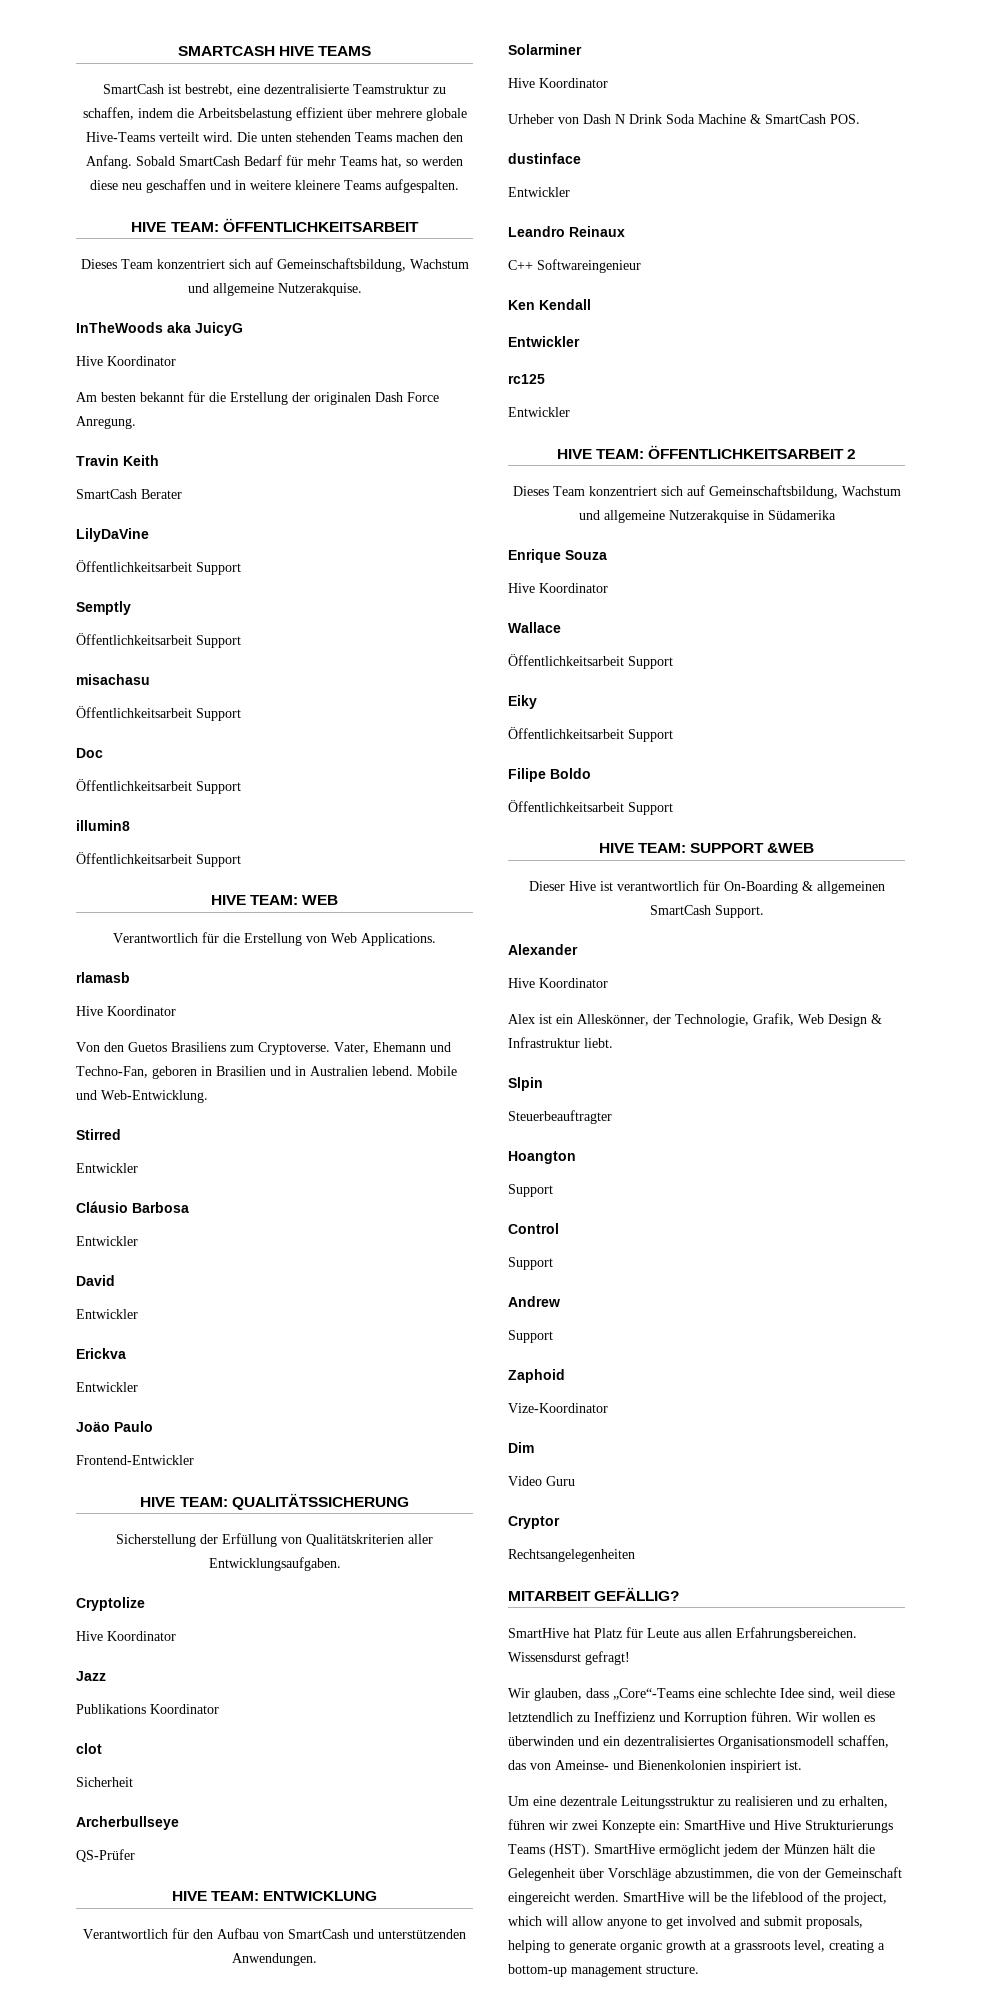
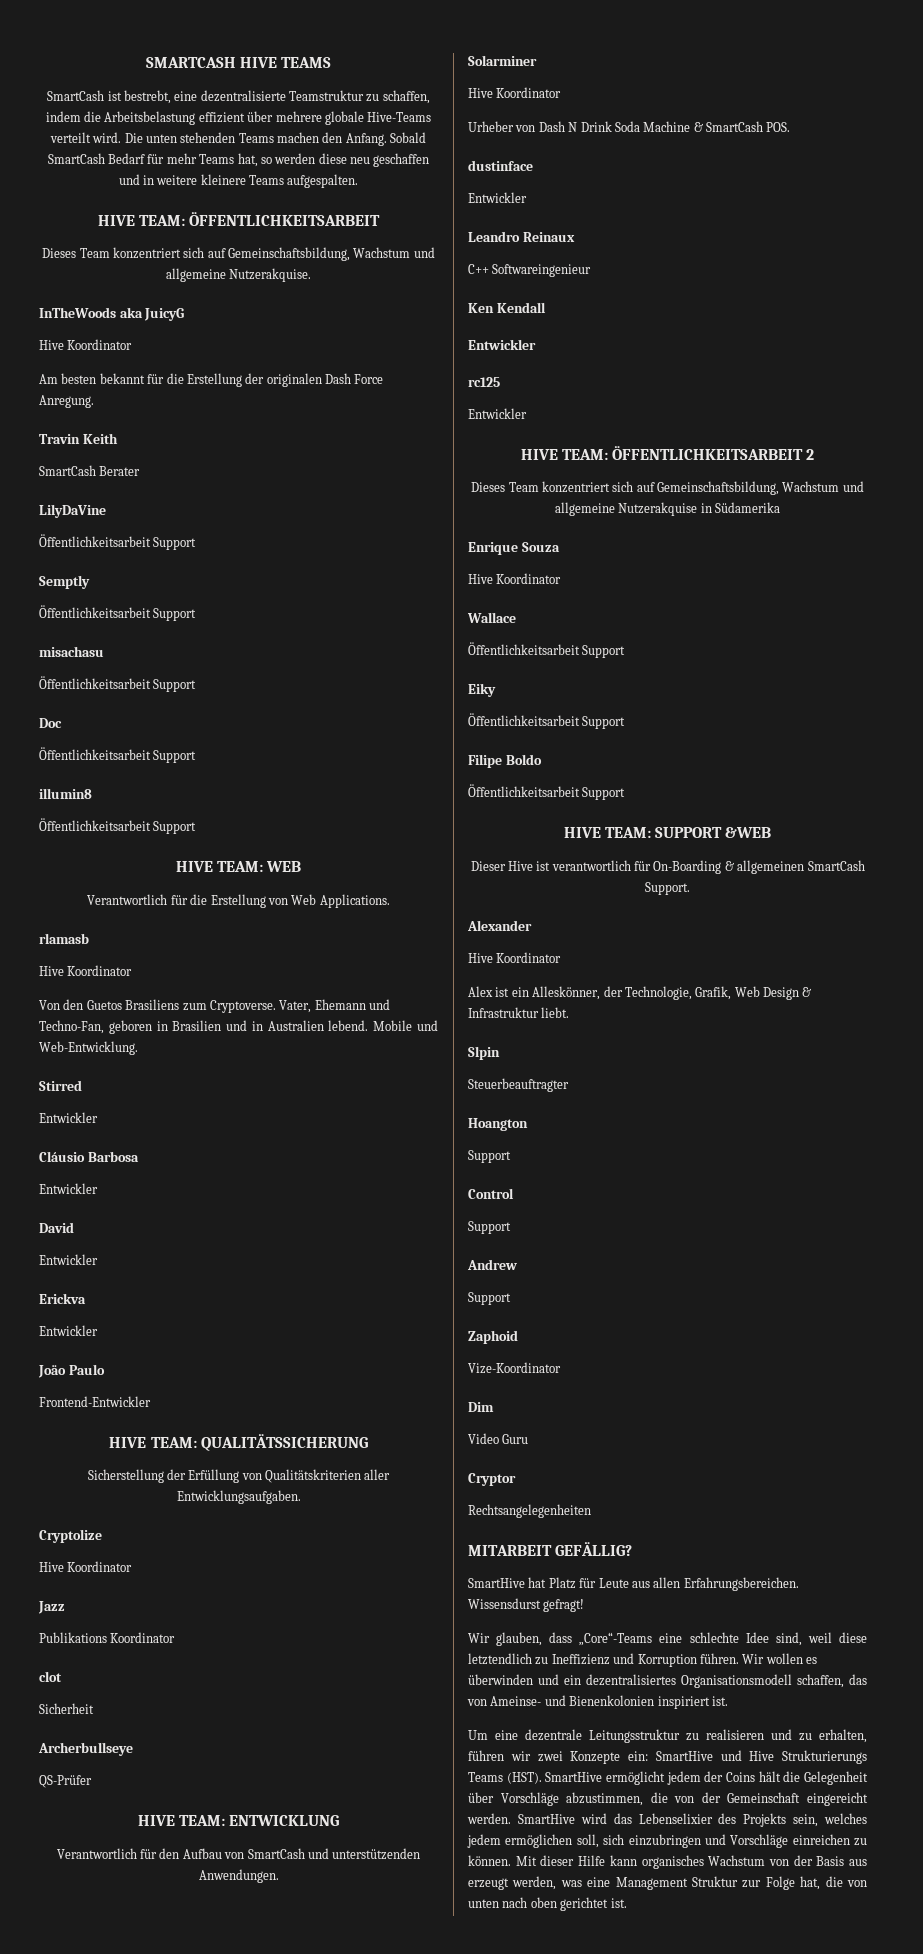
- SmartHive ermöglicht jedem der Münzen hält die Gelegenheit über Vorschläge abzustimmen, die von der Gemeinschaft eingereicht werden.
+ SmartHive ermöglicht jedem der Coins hält die Gelegenheit über Vorschläge abzustimmen, die von der Gemeinschaft eingereicht werden.
- SmartHive will be the lifeblood of the project, which will allow anyone to get involved and submit proposals, helping to generate organic growth at a grassroots level, creating a bottom-up management structure.
+ SmartHive wird das Lebenselixier des Projekts sein, welches jedem ermöglichen soll, sich einzubringen und Vorschläge einreichen zu können. Mit dieser Hilfe kann organisches Wachstum von der Basis aus erzeugt werden, was eine Management Struktur zur Folge hat, die von unten nach oben gerichtet ist.

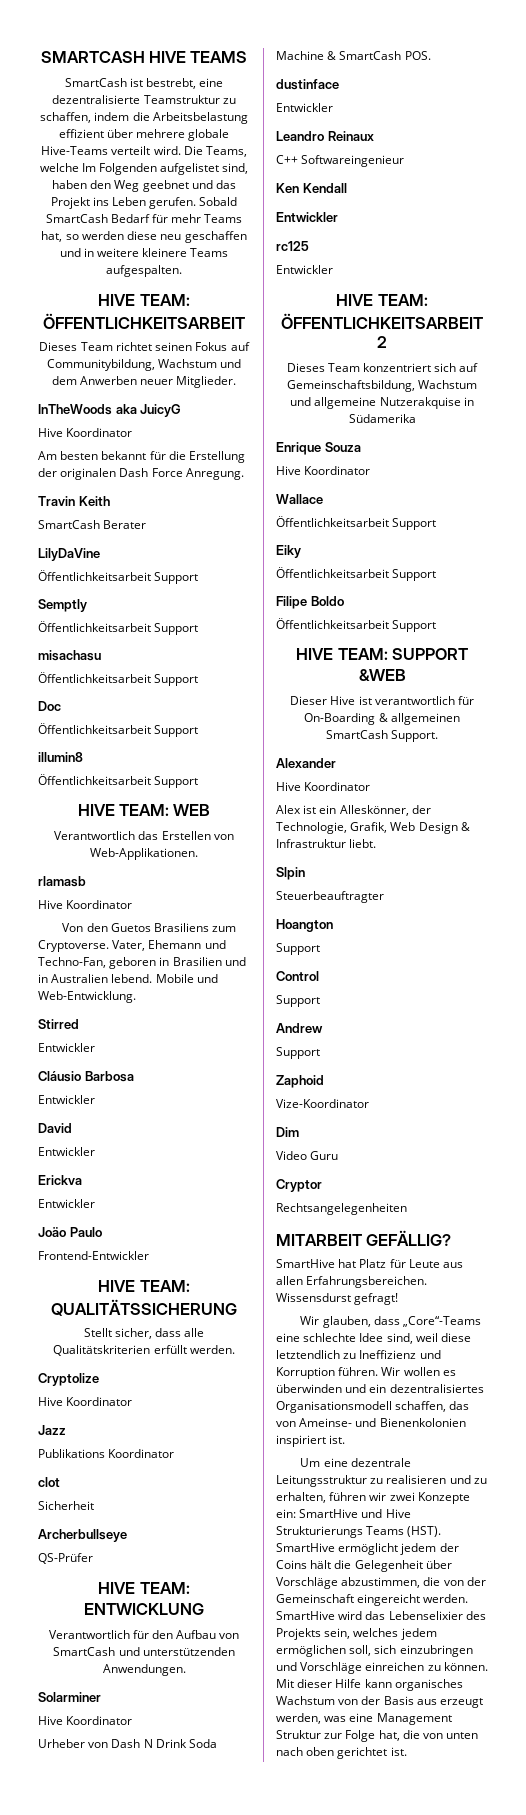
- Die unten stehenden Teams machen den Anfang.
+ Die Teams, welche Im Folgenden aufgelistet sind, haben den Weg geebnet und das Projekt ins Leben gerufen.
- Dieses Team konzentriert sich auf Gemeinschaftsbildung, Wachstum und allgemeine Nutzerakquise.
+ Dieses Team richtet seinen Fokus auf Communitybildung, Wachstum und dem Anwerben neuer Mitglieder.
- Verantwortlich für die Erstellung von Web Applications.
+ Verantwortlich das Erstellen von Web-Applikationen.
- Sicherstellung der Erfüllung von Qualitätskriterien aller Entwicklungsaufgaben.
+ Stellt sicher, dass alle Qualitätskriterien erfüllt werden.

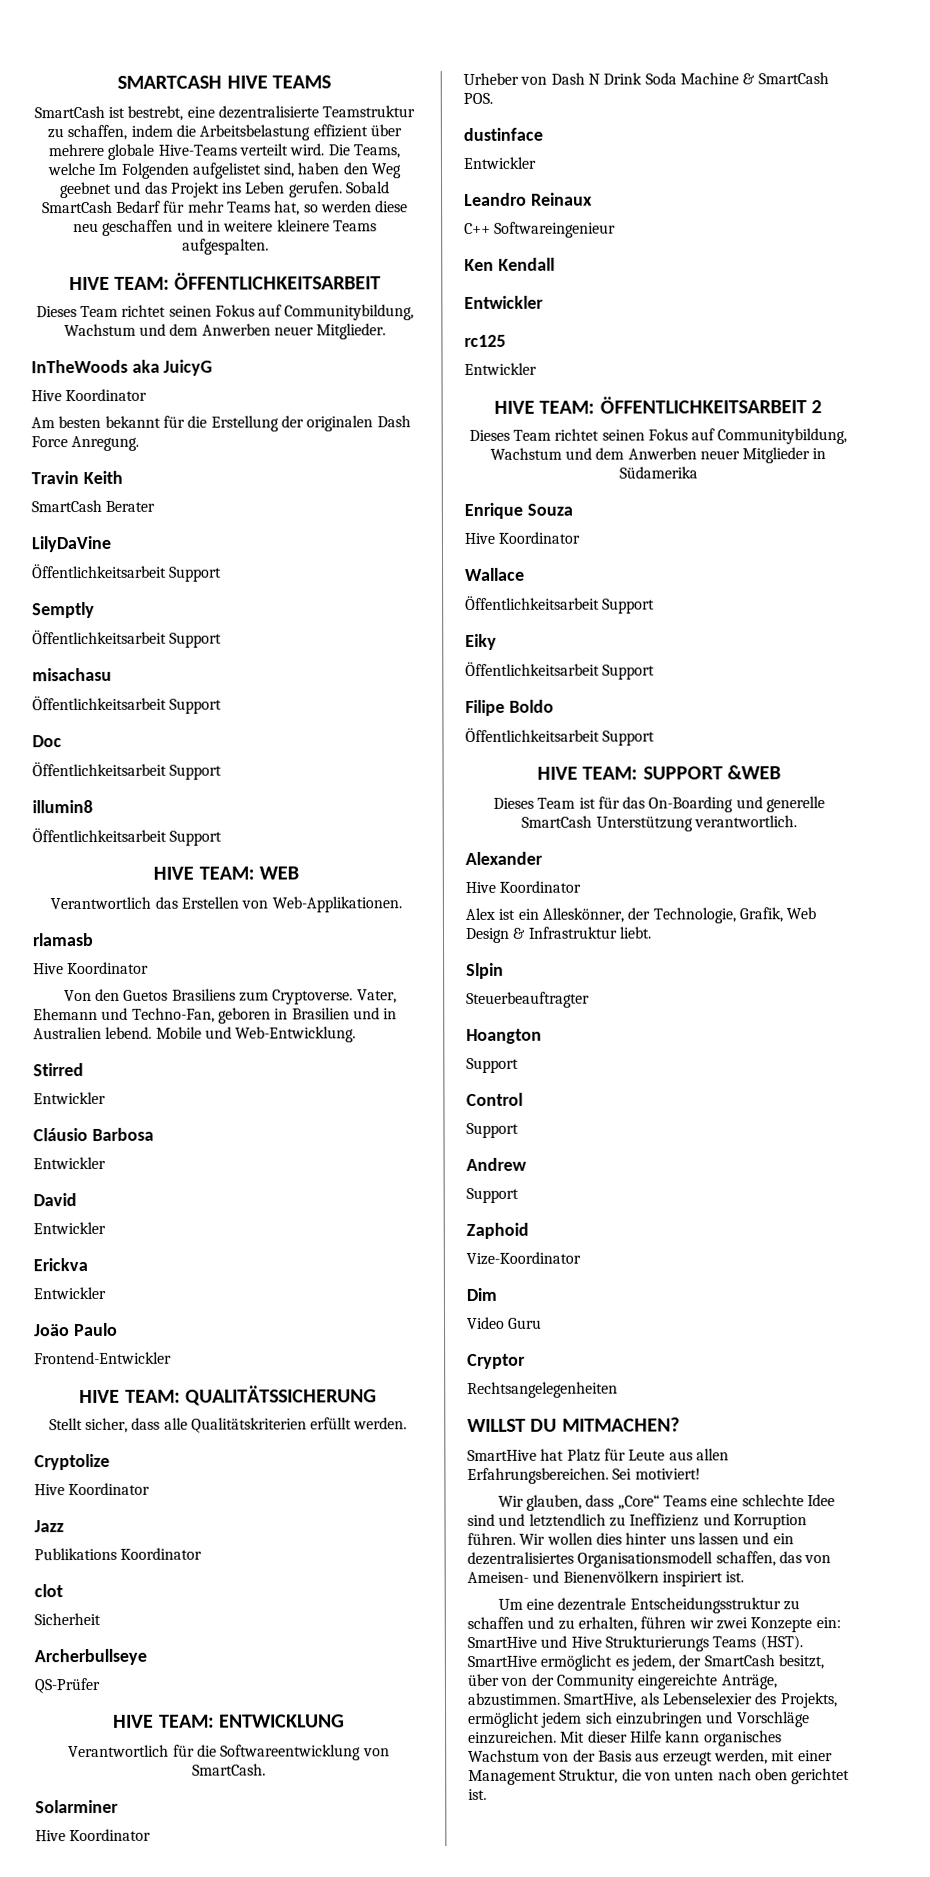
- Verantwortlich für den Aufbau von SmartCash und unterstützenden Anwendungen.
+ Verantwortlich für die Softwareentwicklung von SmartCash.
- Dieses Team konzentriert sich auf Gemeinschaftsbildung, Wachstum und allgemeine Nutzerakquise in Südamerika
+ Dieses Team richtet seinen Fokus auf Communitybildung, Wachstum und dem Anwerben neuer Mitglieder in Südamerika
- Dieser Hive ist verantwortlich für On-Boarding & allgemeinen SmartCash Support.
+ Dieses Team ist für das On-Boarding und generelle SmartCash Unterstützung verantwortlich.
- MITARBEIT GEFÄLLIG?
+ WILLST DU MITMACHEN?
- Wissensdurst gefragt!
+ Sei motiviert!
- Wir glauben, dass „Core“-Teams eine schlechte Idee sind, weil diese letztendlich zu Ineffizienz und Korruption führen.
+ Wir glauben, dass „Core“ Teams eine schlechte Idee sind und letztendlich zu Ineffizienz und Korruption führen.
- Wir wollen es überwinden und ein dezentralisiertes Organisationsmodell schaffen, das von Ameinse- und Bienenkolonien inspiriert ist.
+ Wir wollen dies hinter uns lassen und ein dezentralisiertes Organisationsmodell schaffen, das von Ameisen- und Bienenvölkern inspiriert ist.
- Um eine dezentrale Leitungsstruktur zu realisieren und zu erhalten, führen wir zwei Konzepte ein: SmartHive und Hive Strukturierungs Teams (HST).
+ Um eine dezentrale Entscheidungsstruktur zu schaffen und zu erhalten, führen wir zwei Konzepte ein: SmartHive und Hive Strukturierungs Teams (HST).
- SmartHive ermöglicht jedem der Coins hält die Gelegenheit über Vorschläge abzustimmen, die von der Gemeinschaft eingereicht werden. SmartHive wird das Lebenselixier des Projekts sein, welches jedem ermöglichen soll, sich einzubringen und Vorschläge einreichen zu können.
+ SmartHive ermöglicht es jedem, der SmartCash besitzt, über von der Community eingereichte Anträge, abzustimmen. SmartHive, als Lebenselexier des Projekts, ermöglicht jedem sich einzubringen und Vorschläge einzureichen.
- Mit dieser Hilfe kann organisches Wachstum von der Basis aus erzeugt werden, was eine Management Struktur zur Folge hat, die von unten nach oben gerichtet ist.
+ Mit dieser Hilfe kann organisches Wachstum von der Basis aus erzeugt werden, mit einer Management Struktur, die von unten nach oben gerichtet ist.

